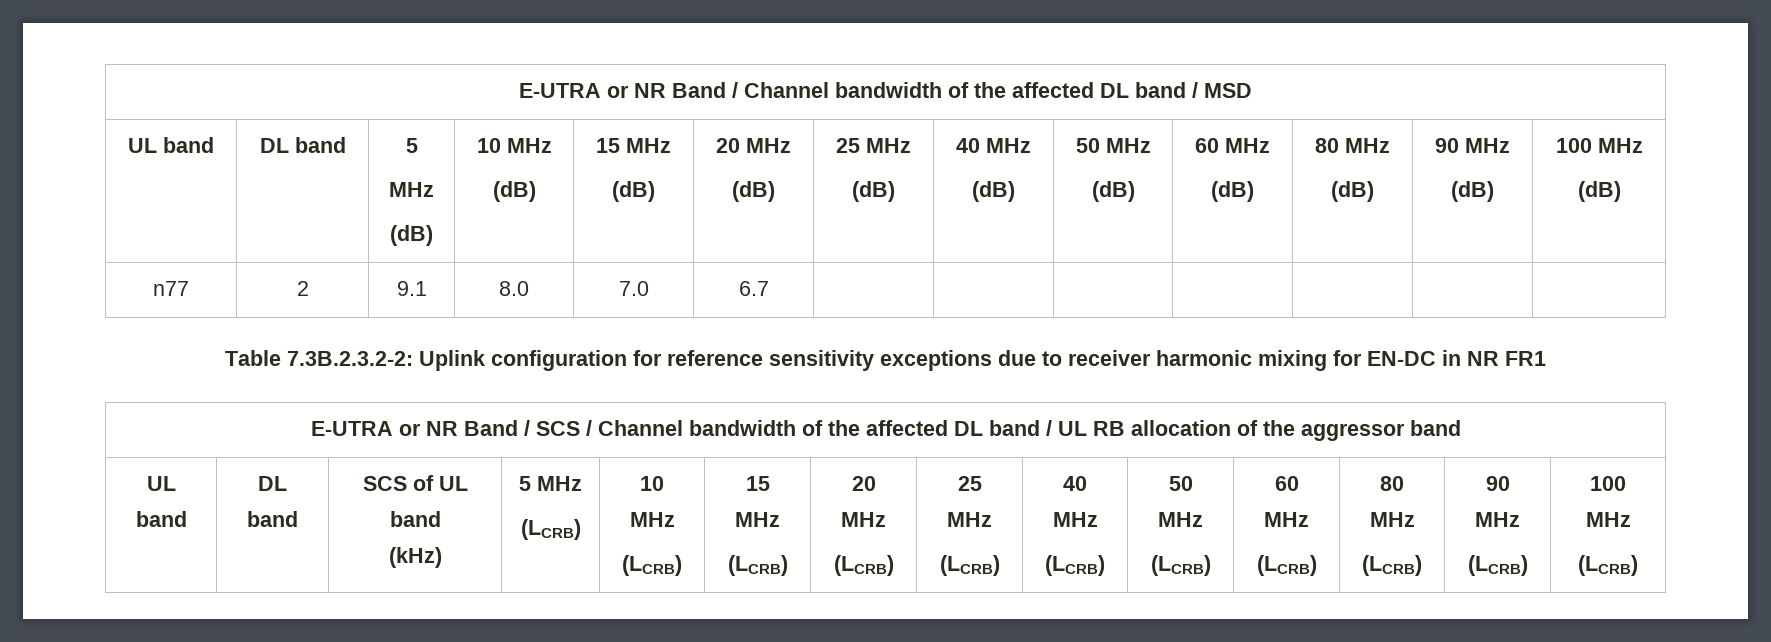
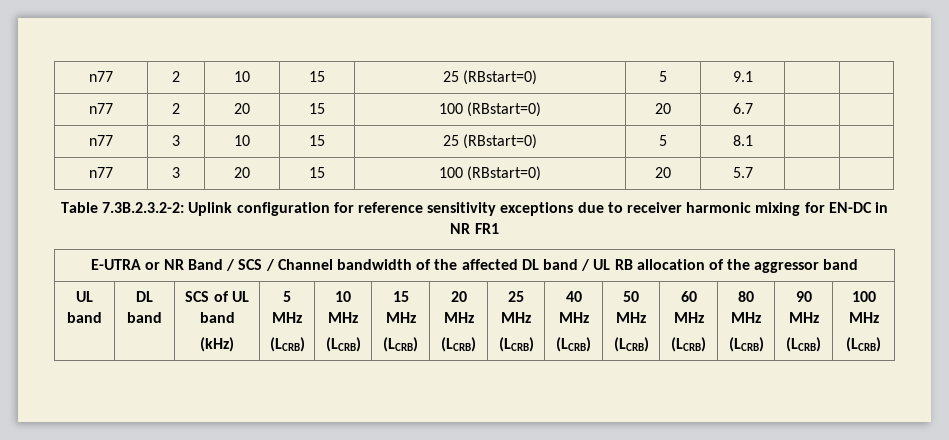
- E-UTRA or NR Band / Channel bandwidth of the affected DL band / MSD
- UL band | DL band | 5
- MHz
- (dB) | 10 MHz
- (dB) | 15 MHz
- (dB) | 20 MHz
- (dB) | 25 MHz
- (dB) | 40 MHz
- (dB) | 50 MHz
- (dB) | 60 MHz
- (dB) | 80 MHz
- (dB) | 90 MHz
- (dB) | 100 MHz
- (dB)
- n77 | 2 | 9.1 | 8.0 | 7.0 | 6.7 | | | | | | |
+ n77 | 2 | 10 | 15 | 25 (RBstart=0) | 5 | 9.1 | |
+ n77 | 2 | 20 | 15 | 100 (RBstart=0) | 20 | 6.7 | |
+ n77 | 3 | 10 | 15 | 25 (RBstart=0) | 5 | 8.1 | |
+ n77 | 3 | 20 | 15 | 100 (RBstart=0) | 20 | 5.7 | |

